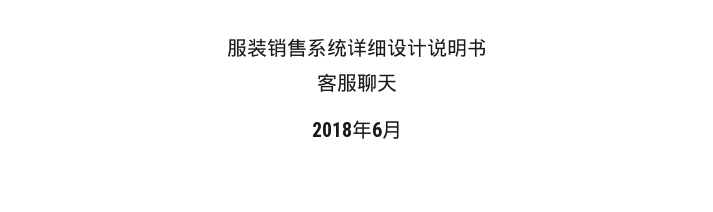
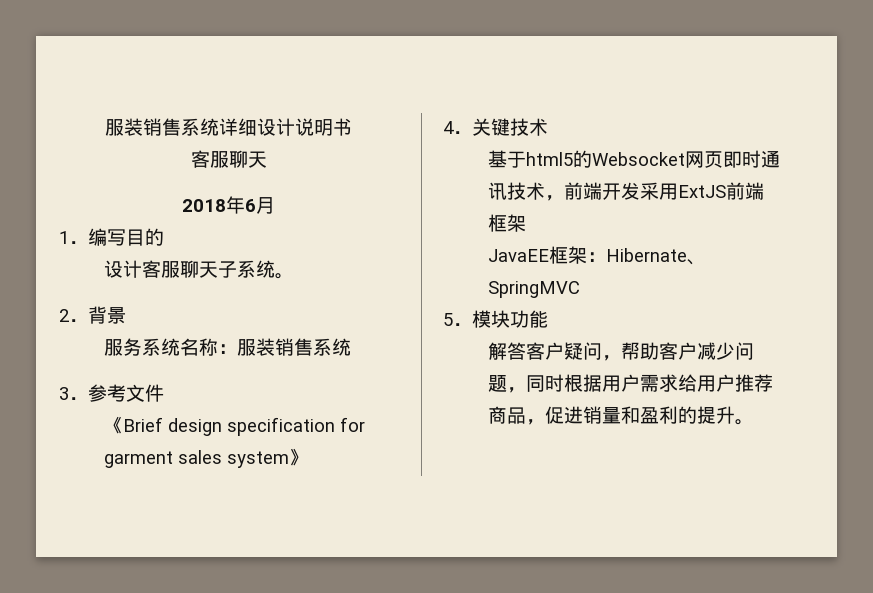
+ 1．编写目的
+ 设计客服聊天子系统。
+ 2．背景
+ 服务系统名称：服装销售系统
+ 3．参考文件
+ 《Brief design specification for garment sales system》
+ 4．关键技术
+ 基于html5的Websocket网页即时通讯技术，前端开发采用ExtJS前端框架
+ JavaEE框架：Hibernate、SpringMVC
+ 5．模块功能
+ 解答客户疑问，帮助客户减少问题，同时根据用户需求给用户推荐商品，促进销量和盈利的提升。

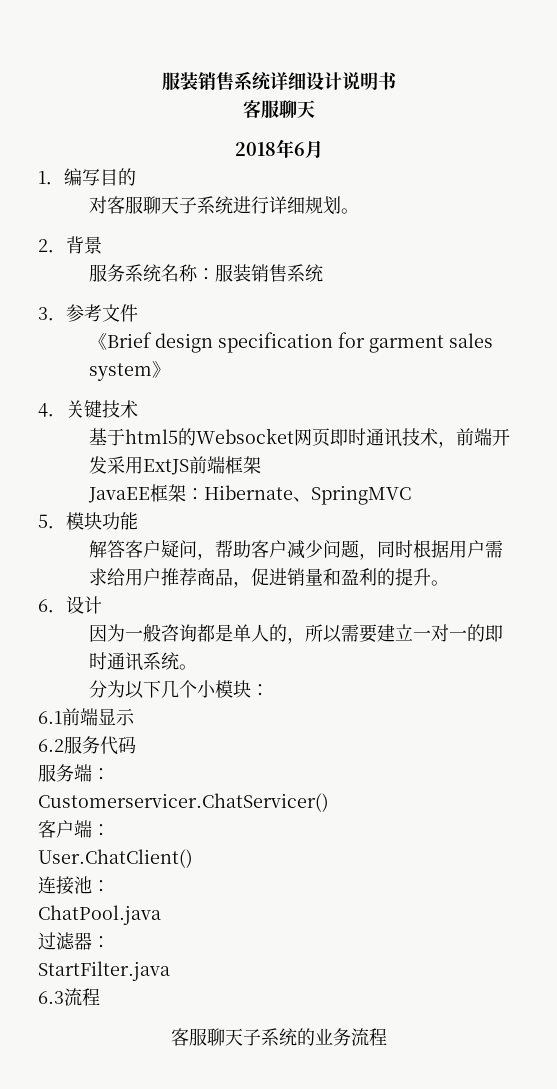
- 设计客服聊天子系统。
+ 对客服聊天子系统进行详细规划。
+ 6．设计
+ 因为一般咨询都是单人的，所以需要建立一对一的即时通讯系统。
+ 分为以下几个小模块：
+ 6.1前端显示
+ 6.2服务代码
+ 服务端：
+ Customerservicer.ChatServicer()
+ 客户端：
+ User.ChatClient()
+ 连接池：
+ ChatPool.java
+ 过滤器：
+ StartFilter.java
+ 6.3流程
+ 客服聊天子系统的业务流程

